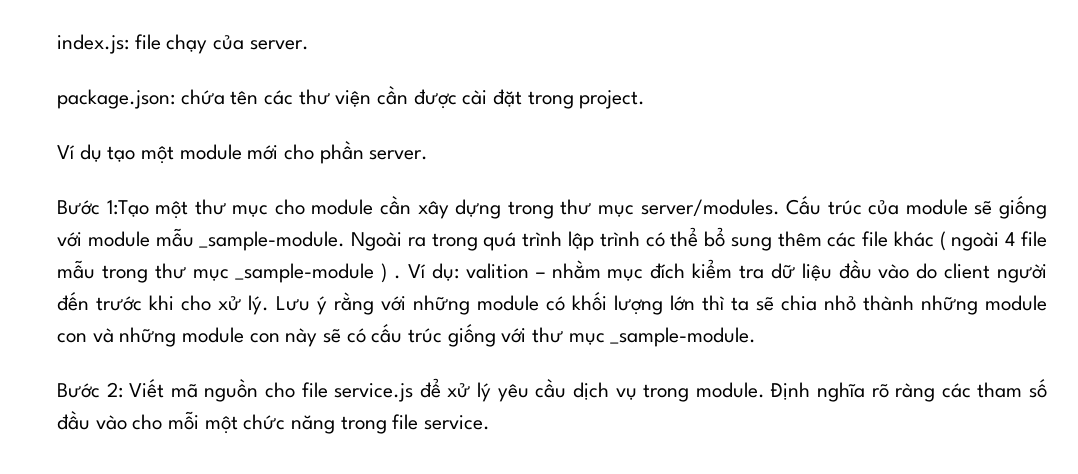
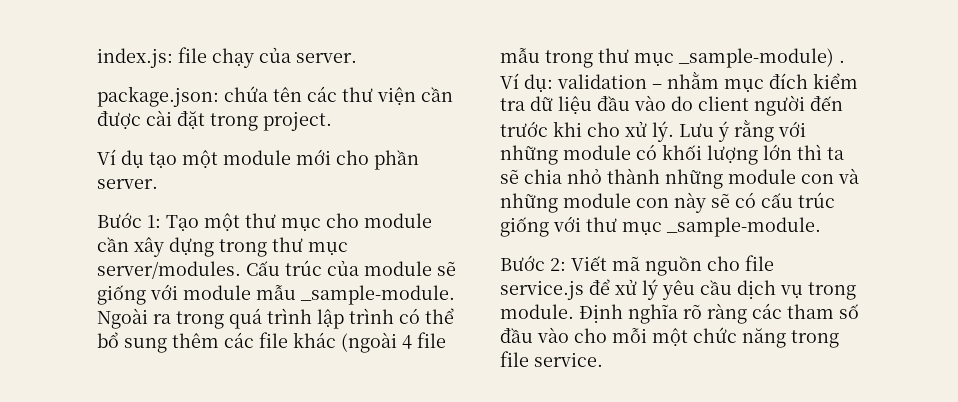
- Bước 1:Tạo một thư mục cho module cần xây dựng trong thư mục server/modules.
+ Bước 1: Tạo một thư mục cho module cần xây dựng trong thư mục server/modules.
- Ngoài ra trong quá trình lập trình có thể bổ sung thêm các file khác ( ngoài 4 file mẫu trong thư mục _sample-module ) .
+ Ngoài ra trong quá trình lập trình có thể bổ sung thêm các file khác (ngoài 4 file mẫu trong thư mục _sample-module) .
- Ví dụ: valition – nhằm mục đích kiểm tra dữ liệu đầu vào do client người đến trước khi cho xử lý.
+ Ví dụ: validation – nhằm mục đích kiểm tra dữ liệu đầu vào do client người đến trước khi cho xử lý.

